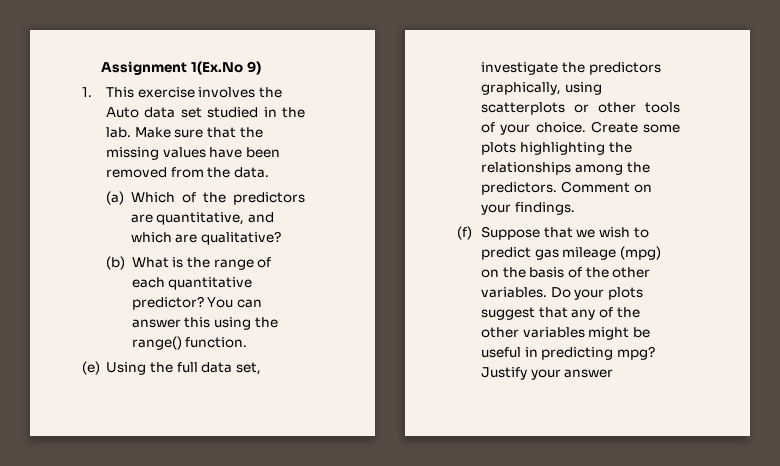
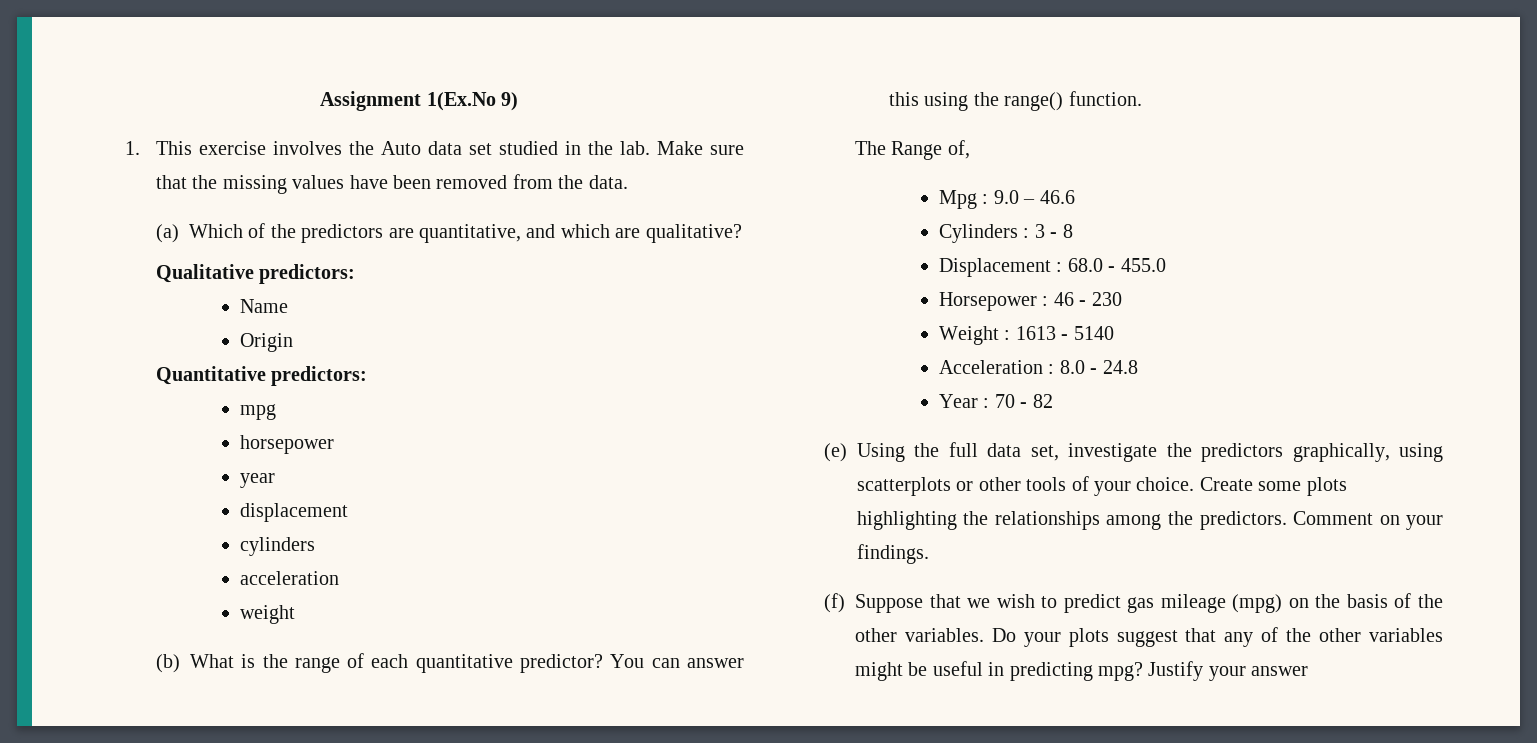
+ Qualitative predictors:
+ Name
+ Origin
+ Quantitative predictors:
+ mpg
+ horsepower
+ year
+ displacement
+ cylinders
+ acceleration
+ weight
+ The Range of,
+ Mpg : 9.0 – 46.6
+ Cylinders : 3 - 8
+ Displacement : 68.0 - 455.0
+ Horsepower : 46 - 230
+ Weight : 1613 - 5140
+ Acceleration : 8.0 - 24.8
+ Year : 70 - 82

